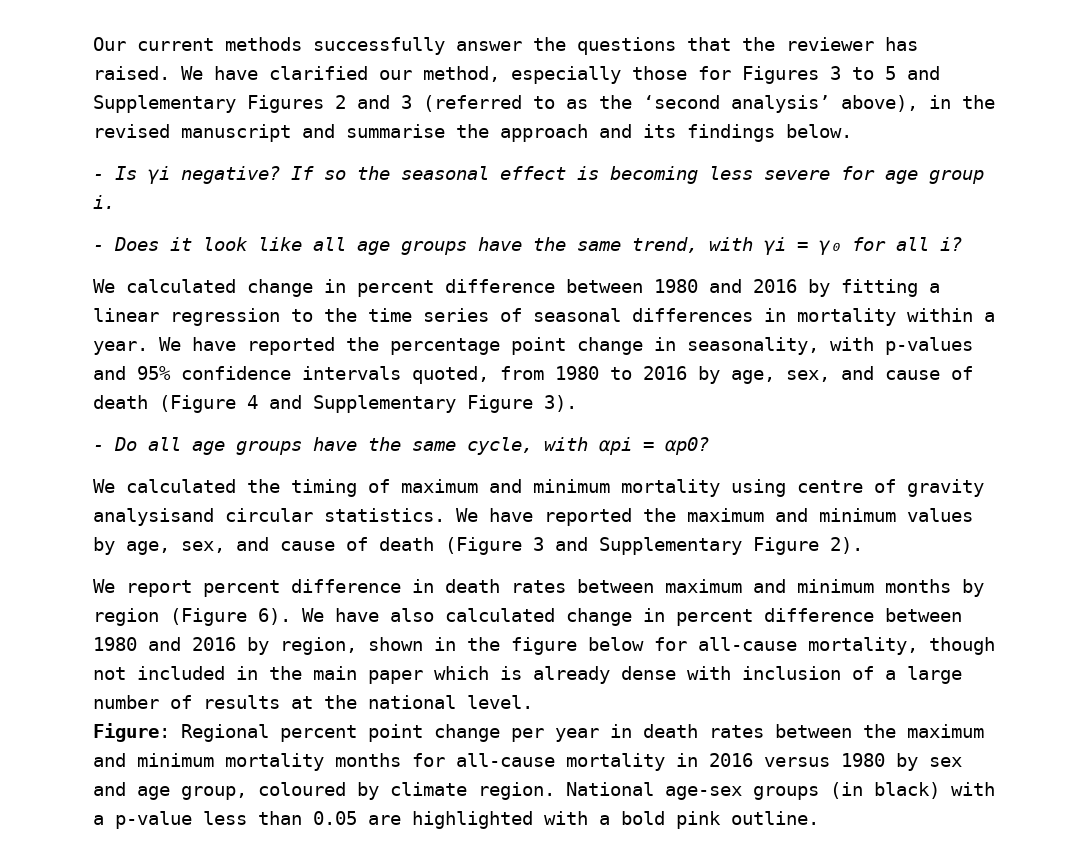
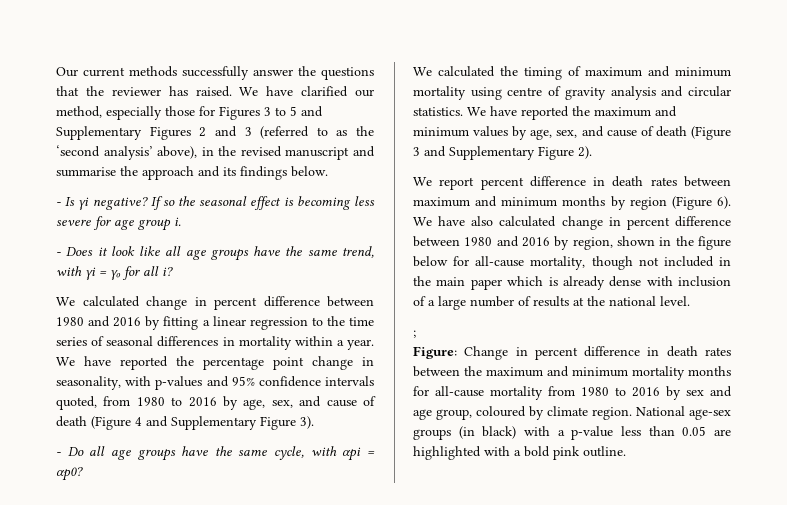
- We calculated the timing of maximum and minimum mortality using centre of gravity analysisand circular statistics.
+ We calculated the timing of maximum and minimum mortality using centre of gravity analysis and circular statistics.
+ ;
- Figure: Regional percent point change per year in death rates between the maximum and minimum mortality months for all-cause mortality in 2016 versus 1980 by sex and age group, coloured by climate region.
+ Figure: Change in percent difference in death rates between the maximum and minimum mortality months for all-cause mortality from 1980 to 2016 by sex and age group, coloured by climate region.

